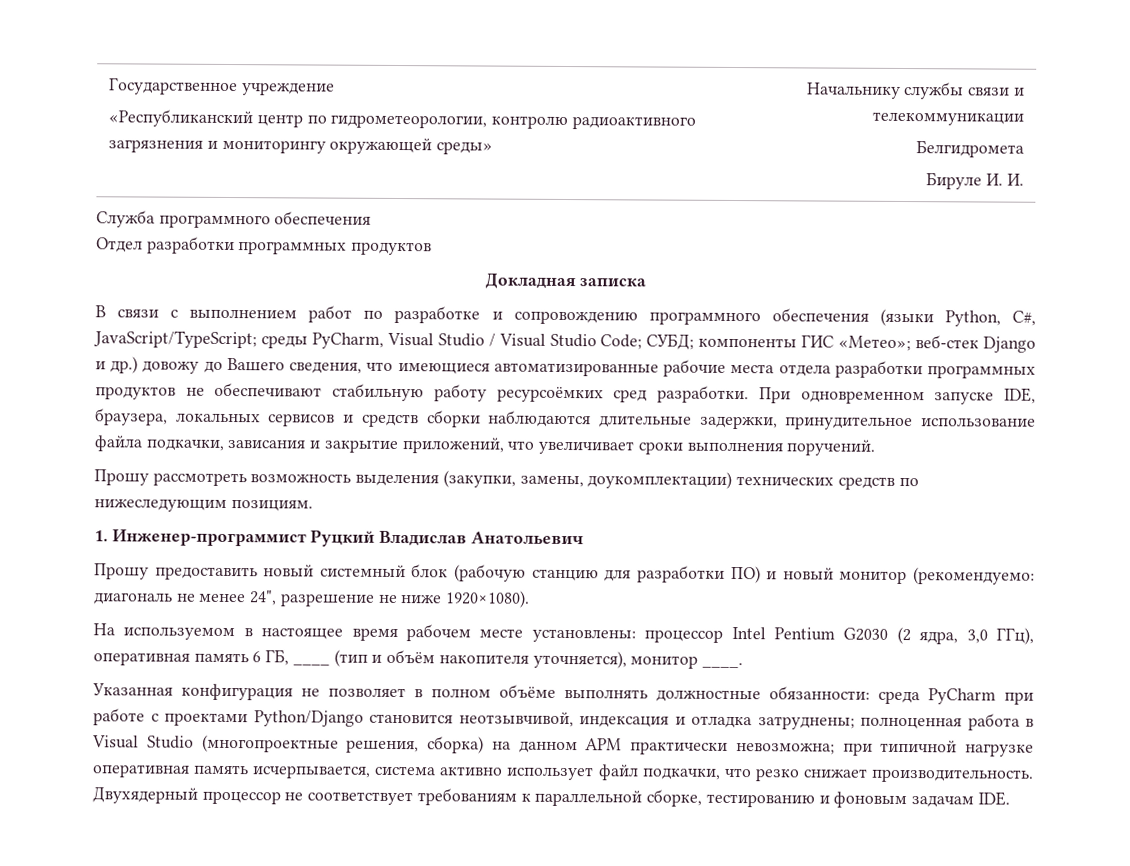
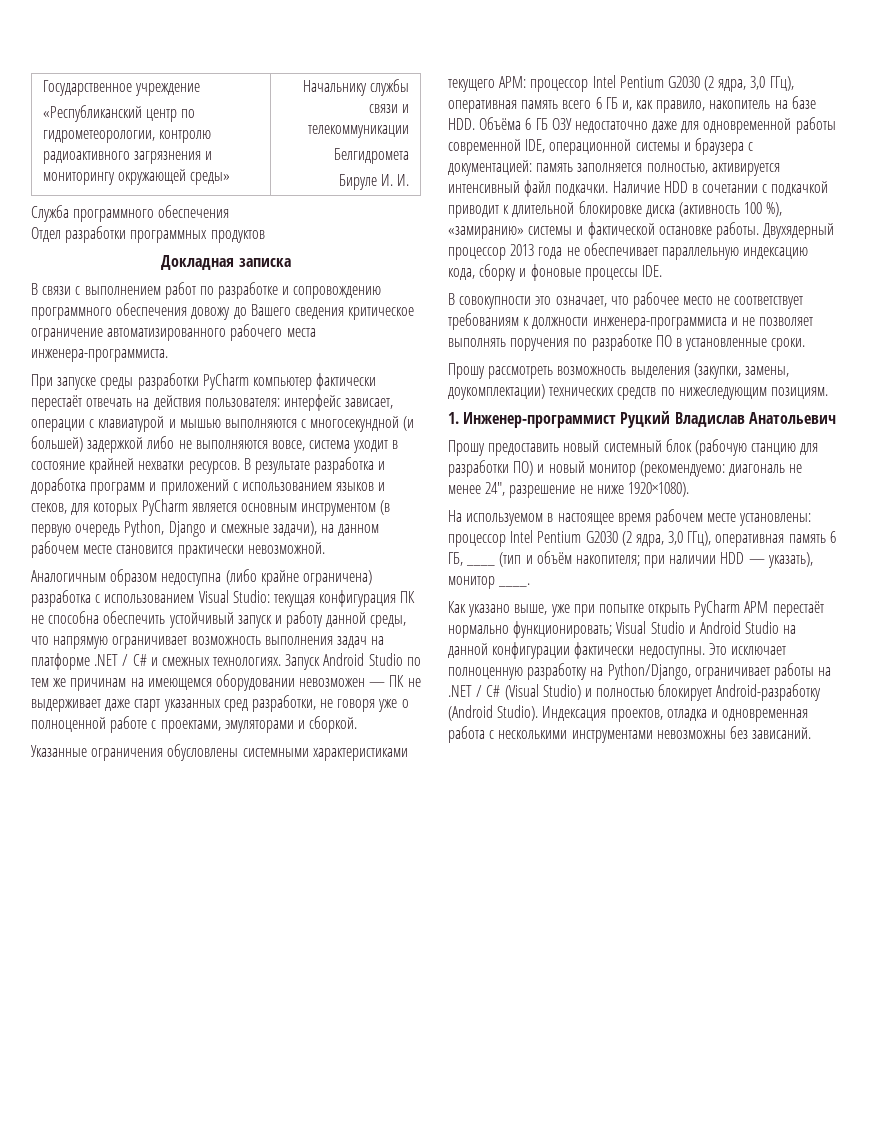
- В связи с выполнением работ по разработке и сопровождению программного обеспечения (языки Python, C#, JavaScript/TypeScript; среды PyCharm, Visual Studio / Visual Studio Code; СУБД; компоненты ГИС «Метео»; веб-стек Django и др.) довожу до Вашего сведения, что имеющиеся автоматизированные рабочие места отдела разработки программных продуктов не обеспечивают стабильную работу ресурсоёмких сред разработки. При одновременном запуске IDE, браузера, локальных сервисов и средств сборки наблюдаются длительные задержки, принудительное использование файла подкачки, зависания и закрытие приложений, что увеличивает сроки выполнения поручений.
+ В связи с выполнением работ по разработке и сопровождению программного обеспечения довожу до Вашего сведения критическое ограничение автоматизированного рабочего места инженера-программиста.
+ При запуске среды разработки PyCharm компьютер фактически перестаёт отвечать на действия пользователя: интерфейс зависает, операции с клавиатурой и мышью выполняются с многосекундной (и большей) задержкой либо не выполняются вовсе, система уходит в состояние крайней нехватки ресурсов. В результате разработка и доработка программ и приложений с использованием языков и стеков, для которых PyCharm является основным инструментом (в первую очередь Python, Django и смежные задачи), на данном рабочем месте становится практически невозможной.
+ Аналогичным образом недоступна (либо крайне ограничена) разработка с использованием Visual Studio: текущая конфигурация ПК не способна обеспечить устойчивый запуск и работу данной среды, что напрямую ограничивает возможность выполнения задач на платформе .NET / C# и смежных технологиях. Запуск Android Studio по тем же причинам на имеющемся оборудовании невозможен — ПК не выдерживает даже старт указанных сред разработки, не говоря уже о полноценной работе с проектами, эмуляторами и сборкой.
+ Указанные ограничения обусловлены системными характеристиками текущего АРМ: процессор Intel Pentium G2030 (2 ядра, 3,0 ГГц), оперативная память всего 6 ГБ и, как правило, накопитель на базе HDD. Объёма 6 ГБ ОЗУ недостаточно даже для одновременной работы современной IDE, операционной системы и браузера с документацией: память заполняется полностью, активируется интенсивный файл подкачки. Наличие HDD в сочетании с подкачкой приводит к длительной блокировке диска (активность 100 %), «замиранию» системы и фактической остановке работы. Двухядерный процессор 2013 года не обеспечивает параллельную индексацию кода, сборку и фоновые процессы IDE.
+ В совокупности это означает, что рабочее место не соответствует требованиям к должности инженера-программиста и не позволяет выполнять поручения по разработке ПО в установленные сроки.
- На используемом в настоящее время рабочем месте установлены: процессор Intel Pentium G2030 (2 ядра, 3,0 ГГц), оперативная память 6 ГБ, ____ (тип и объём накопителя уточняется), монитор ____.
- Указанная конфигурация не позволяет в полном объёме выполнять должностные обязанности: среда PyCharm при работе с проектами Python/Django становится неотзывчивой, индексация и отладка затруднены; полноценная работа в Visual Studio (многопроектные решения, сборка) на данном АРМ практически невозможна; при типичной нагрузке оперативная память исчерпывается, система активно использует файл подкачки, что резко снижает производительность. Двухядерный процессор не соответствует требованиям к параллельной сборке, тестированию и фоновым задачам IDE.
+ На используемом в настоящее время рабочем месте установлены: процессор Intel Pentium G2030 (2 ядра, 3,0 ГГц), оперативная память 6 ГБ, ____ (тип и объём накопителя; при наличии HDD — указать), монитор ____.
+ Как указано выше, уже при попытке открыть PyCharm АРМ перестаёт нормально функционировать; Visual Studio и Android Studio на данной конфигурации фактически недоступны. Это исключает полноценную разработку на Python/Django, ограничивает работы на .NET / C# (Visual Studio) и полностью блокирует Android-разработку (Android Studio). Индексация проектов, отладка и одновременная работа с несколькими инструментами невозможны без зависаний.

